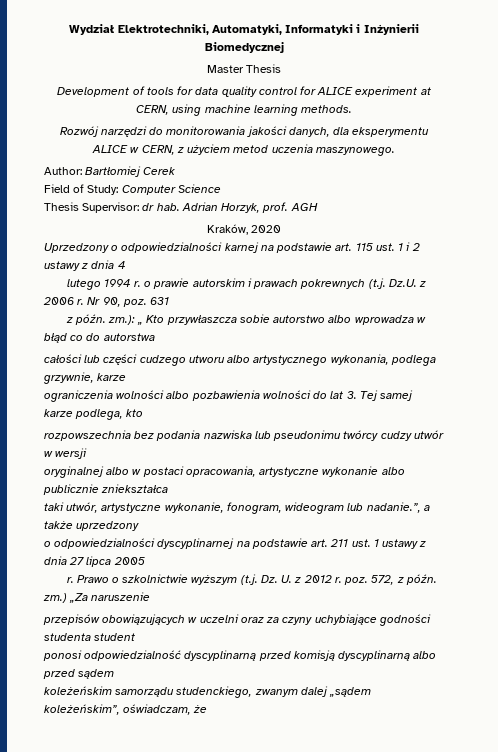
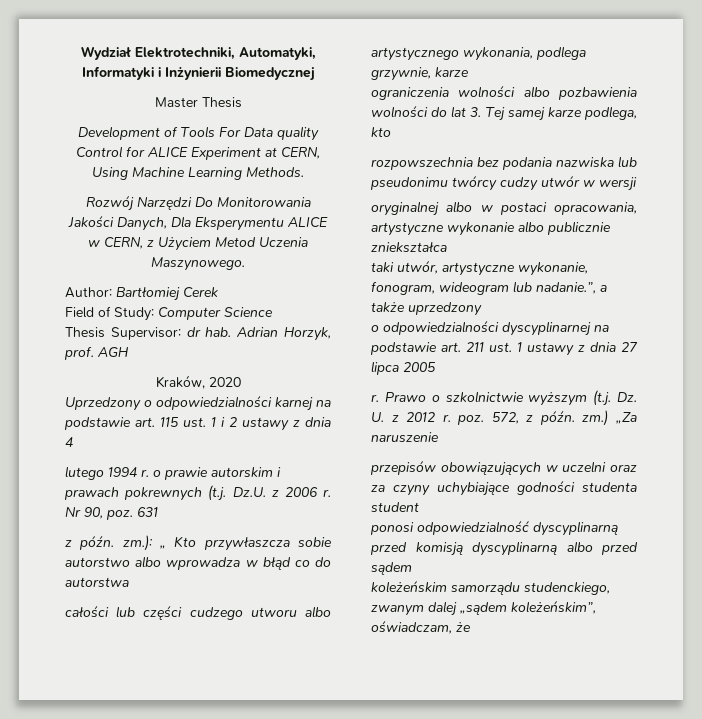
- Development of tools for data quality control for ALICE experiment at CERN, using machine learning methods.
- Rozwój narzędzi do monitorowania jakości danych, dla eksperymentu ALICE w CERN, z użyciem metod uczenia maszynowego.
+ Development of Tools For Data quality Control for ALICE Experiment at CERN, Using Machine Learning Methods.
+ Rozwój Narzędzi Do Monitorowania Jakości Danych, Dla Eksperymentu ALICE w CERN, z Użyciem Metod Uczenia Maszynowego.

